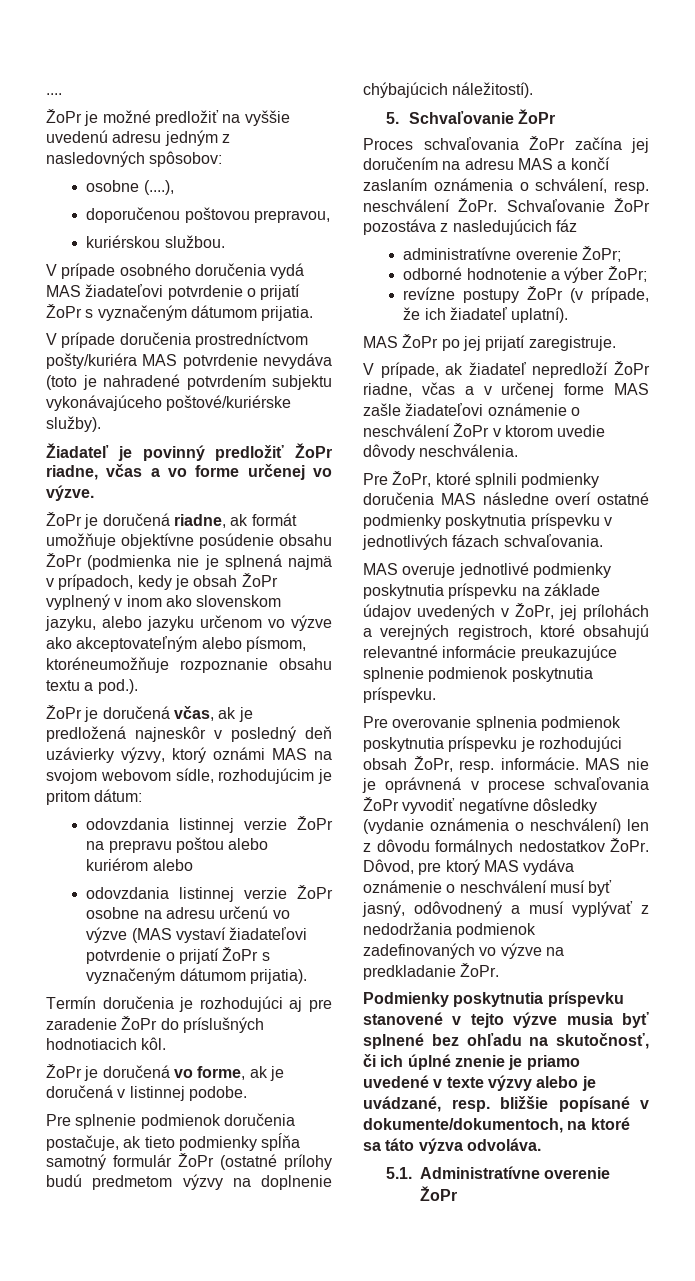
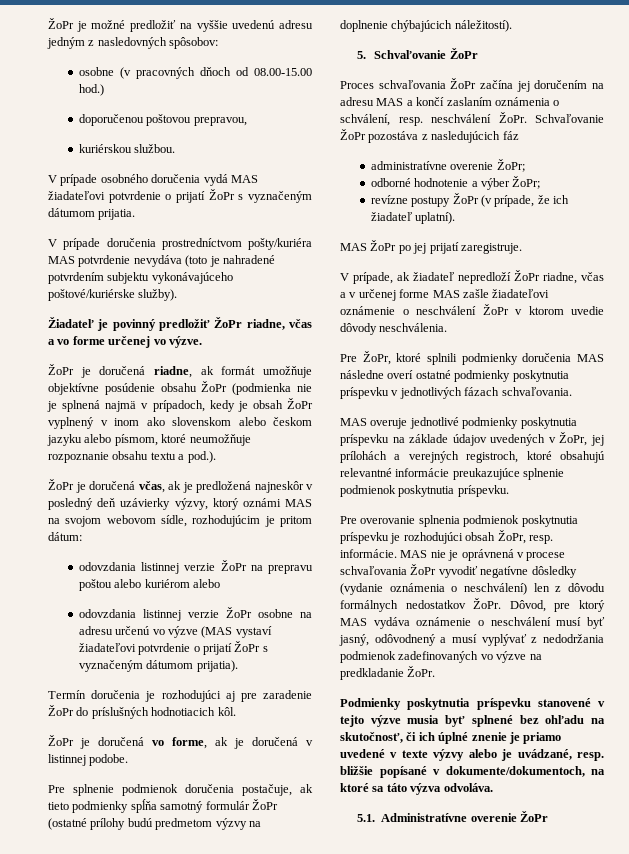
- ....
- osobne (....),
+ osobne (v pracovných dňoch od 08.00-15.00 hod.)
- ŽoPr je doručená riadne, ak formát umožňuje objektívne posúdenie obsahu ŽoPr (podmienka nie je splnená najmä v prípadoch, kedy je obsah ŽoPr vyplnený v inom ako slovenskom jazyku, alebo jazyku určenom vo výzve ako akceptovateľným alebo písmom, ktoréneumožňuje rozpoznanie obsahu textu a pod.).
+ ŽoPr je doručená riadne, ak formát umožňuje objektívne posúdenie obsahu ŽoPr (podmienka nie je splnená najmä v prípadoch, kedy je obsah ŽoPr vyplnený v inom ako slovenskom alebo českom jazyku alebo písmom, ktoré neumožňuje rozpoznanie obsahu textu a pod.).

